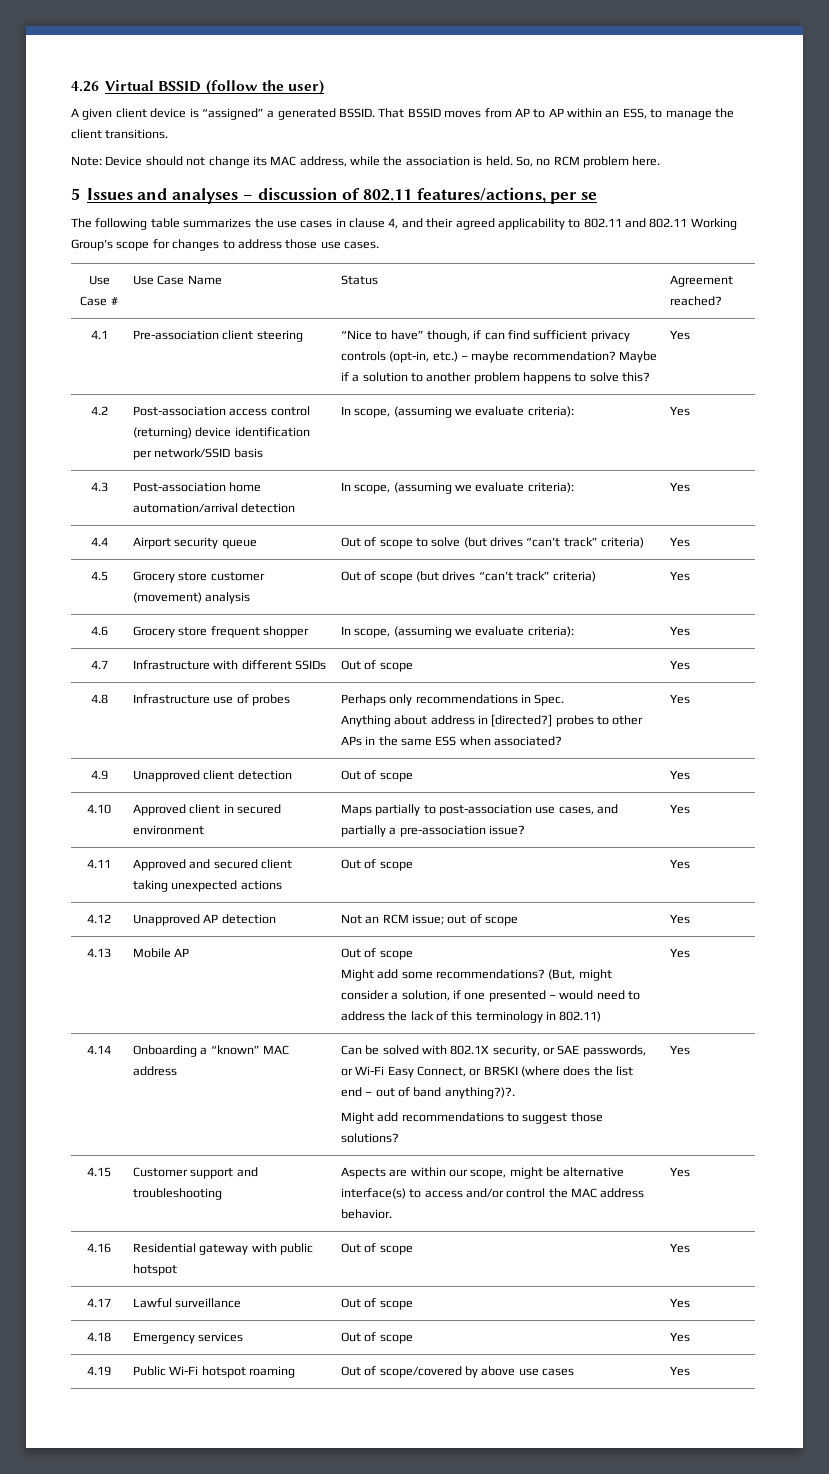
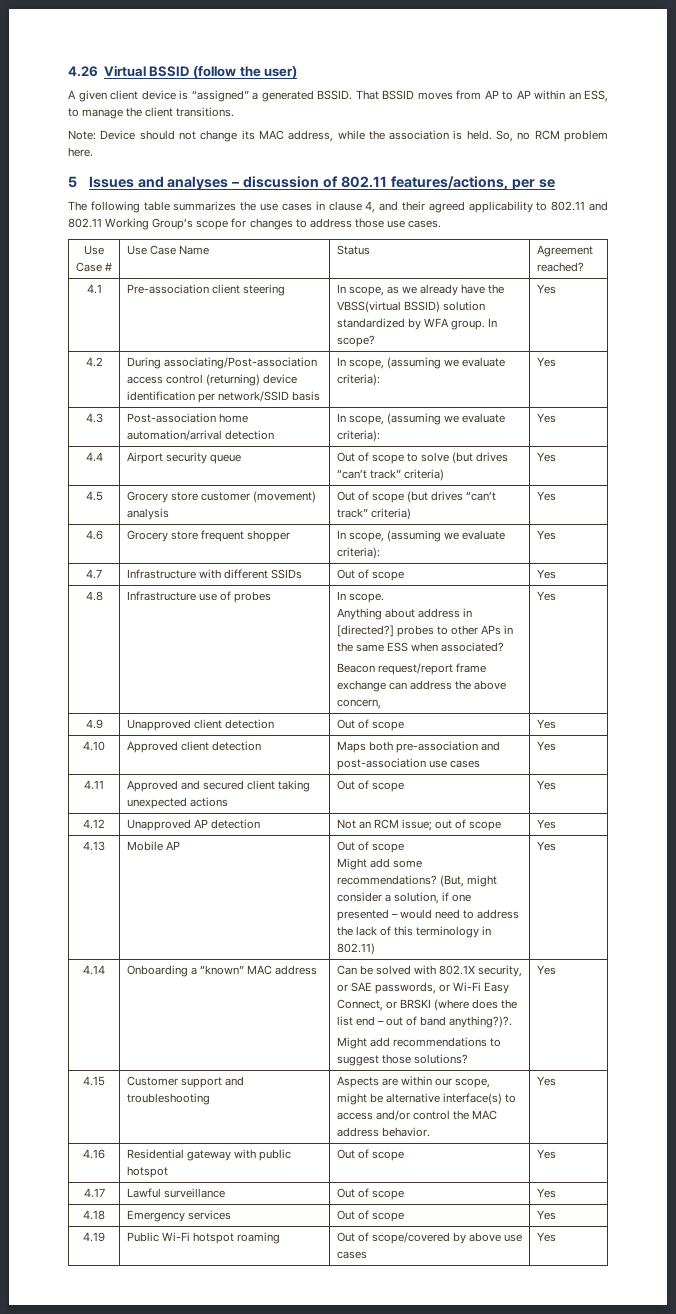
- 4.1 | Pre-association client steering | “Nice to have” though, if can find sufficient privacy controls (opt-in, etc.) – maybe recommendation? Maybe if a solution to another problem happens to solve this? | Yes
+ 4.1 | Pre-association client steering | In scope, as we already have the VBSS(virtual BSSID) solution standardized by WFA group. In scope? | Yes
- 4.2 | Post-association access control (returning) device identification per network/SSID basis | In scope, (assuming we evaluate criteria): | Yes
+ 4.2 | During associating/Post-association access control (returning) device identification per network/SSID basis | In scope, (assuming we evaluate criteria): | Yes
- 4.8 | Infrastructure use of probes | Perhaps only recommendations in Spec.
- Anything about address in [directed?] probes to other APs in the same ESS when associated? | Yes
+ 4.8 | Infrastructure use of probes | In scope.
+ Anything about address in [directed?] probes to other APs in the same ESS when associated?
+ Beacon request/report frame exchange can address the above concern, | Yes
- 4.10 | Approved client in secured environment | Maps partially to post-association use cases, and partially a pre-association issue? | Yes
+ 4.10 | Approved client detection | Maps both pre-association and post-association use cases | Yes

